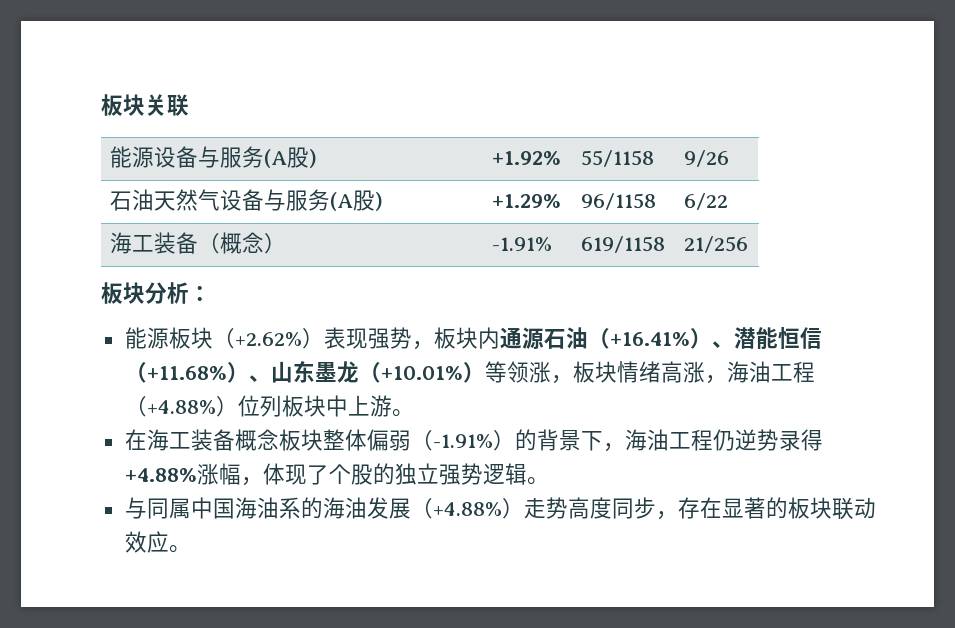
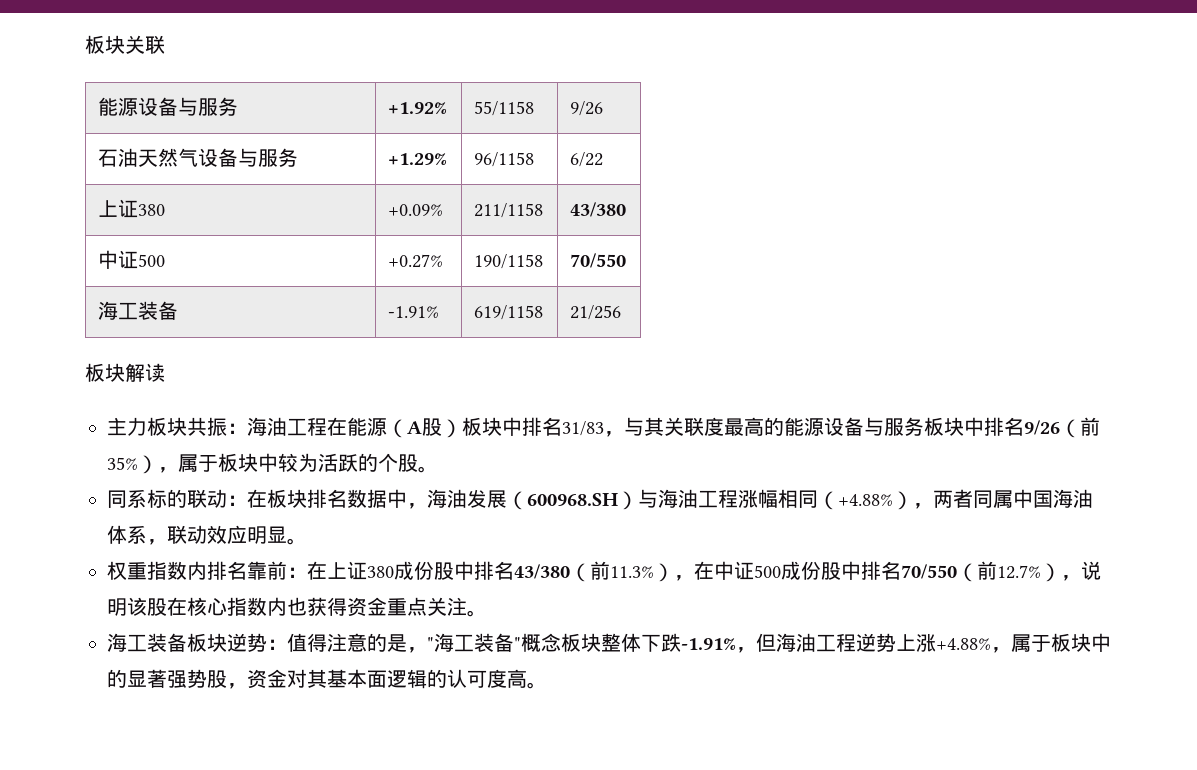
- 能源设备与服务(A股) | +1.92% | 55/1158 | 9/26
+ 能源设备与服务 | +1.92% | 55/1158 | 9/26
- 石油天然气设备与服务(A股) | +1.29% | 96/1158 | 6/22
+ 石油天然气设备与服务 | +1.29% | 96/1158 | 6/22
- 海工装备（概念） | -1.91% | 619/1158 | 21/256
+ 上证380 | +0.09% | 211/1158 | 43/380
+ 中证500 | +0.27% | 190/1158 | 70/550
+ 海工装备 | -1.91% | 619/1158 | 21/256
- 板块分析：
- 能源板块（+2.62%）表现强势，板块内通源石油（+16.41%）、潜能恒信（+11.68%）、山东墨龙（+10.01%）等领涨，板块情绪高涨，海油工程（+4.88%）位列板块中上游。
- 在海工装备概念板块整体偏弱（-1.91%）的背景下，海油工程仍逆势录得+4.88%涨幅，体现了个股的独立强势逻辑。
- 与同属中国海油系的海油发展（+4.88%）走势高度同步，存在显著的板块联动效应。
+ 板块解读
+ 主力板块共振：海油工程在能源（A股）板块中排名31/83，与其关联度最高的能源设备与服务板块中排名9/26（前35%），属于板块中较为活跃的个股。
+ 同系标的联动：在板块排名数据中，海油发展（600968.SH）与海油工程涨幅相同（+4.88%），两者同属中国海油体系，联动效应明显。
+ 权重指数内排名靠前：在上证380成份股中排名43/380（前11.3%），在中证500成份股中排名70/550（前12.7%），说明该股在核心指数内也获得资金重点关注。
+ 海工装备板块逆势：值得注意的是，"海工装备"概念板块整体下跌-1.91%，但海油工程逆势上涨+4.88%，属于板块中的显著强势股，资金对其基本面逻辑的认可度高。

